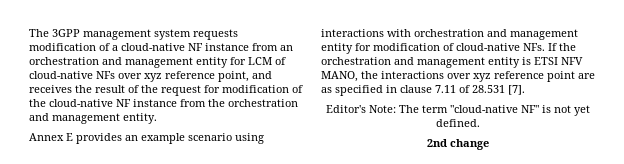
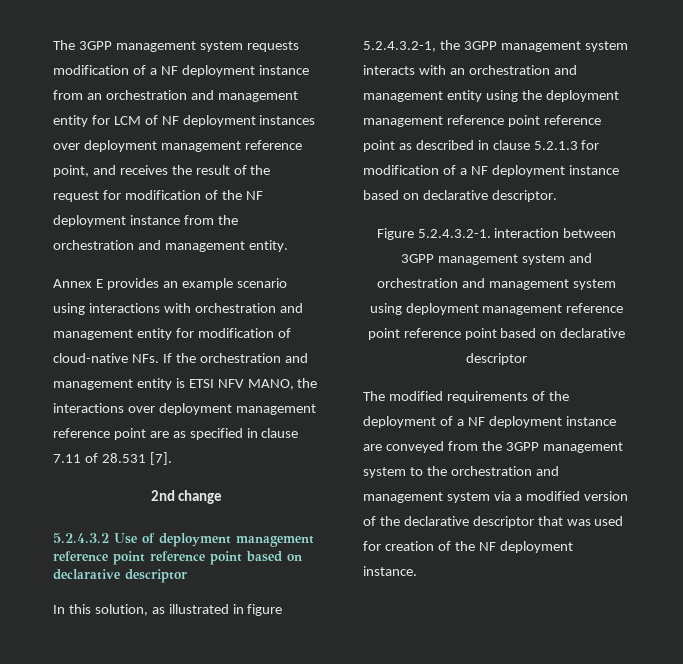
- The 3GPP management system requests modification of a cloud-native NF instance from an orchestration and management entity for LCM of cloud-native NFs over xyz reference point, and receives the result of the request for modification of the cloud-native NF instance from the orchestration and management entity.
+ The 3GPP management system requests modification of a NF deployment instance from an orchestration and management entity for LCM of NF deployment instances over deployment management reference point, and receives the result of the request for modification of the NF deployment instance from the orchestration and management entity.
- Annex E provides an example scenario using interactions with orchestration and management entity for modification of cloud-native NFs. If the orchestration and management entity is ETSI NFV MANO, the interactions over xyz reference point are as specified in clause 7.11 of 28.531 [7].
+ Annex E provides an example scenario using interactions with orchestration and management entity for modification of cloud-native NFs. If the orchestration and management entity is ETSI NFV MANO, the interactions over deployment management reference point are as specified in clause 7.11 of 28.531 [7].
- Editor's Note: The term "cloud-native NF" is not yet defined.
  2nd change
+ 5.2.4.3.2 Use of deployment management reference point reference point based on declarative descriptor
+ In this solution, as illustrated in figure 5.2.4.3.2-1, the 3GPP management system interacts with an orchestration and management entity using the deployment management reference point reference point as described in clause 5.2.1.3 for modification of a NF deployment instance based on declarative descriptor.
+ Figure 5.2.4.3.2-1. interaction between 3GPP management system and orchestration and management system using deployment management reference point reference point based on declarative descriptor
+ The modified requirements of the deployment of a NF deployment instance are conveyed from the 3GPP management system to the orchestration and management system via a modified version of the declarative descriptor that was used for creation of the NF deployment instance.

